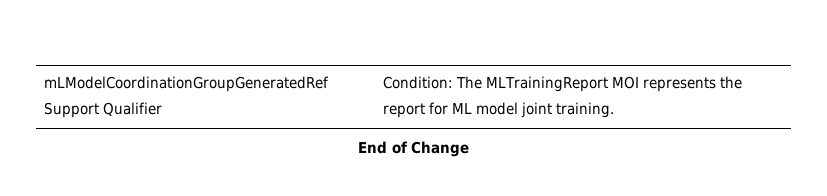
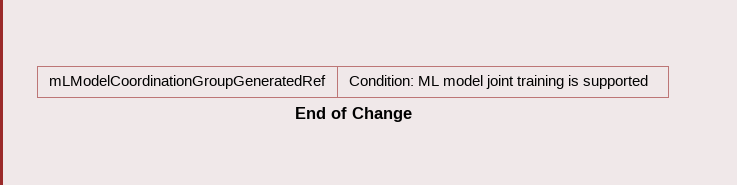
- mLModelCoordinationGroupGeneratedRef Support Qualifier | Condition: The MLTrainingReport MOI represents the report for ML model joint training.
+ mLModelCoordinationGroupGeneratedRef | Condition: ML model joint training is supported

